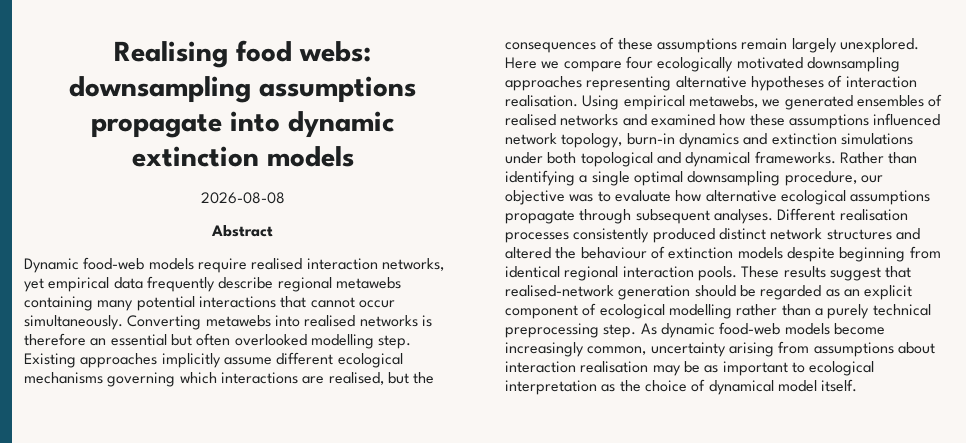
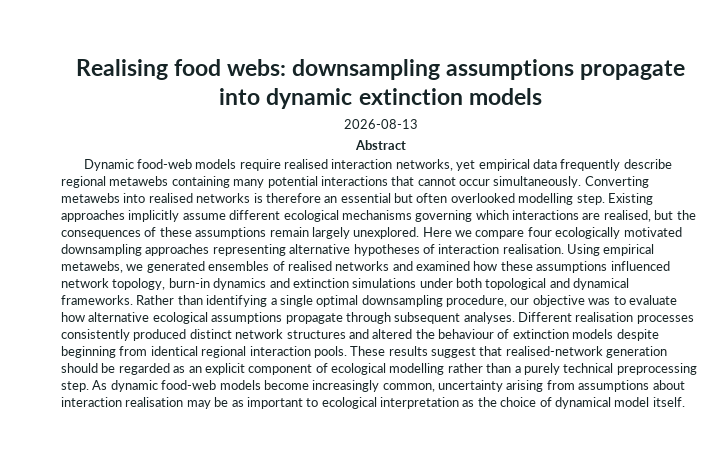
- 2026-08-08
+ 2026-08-13

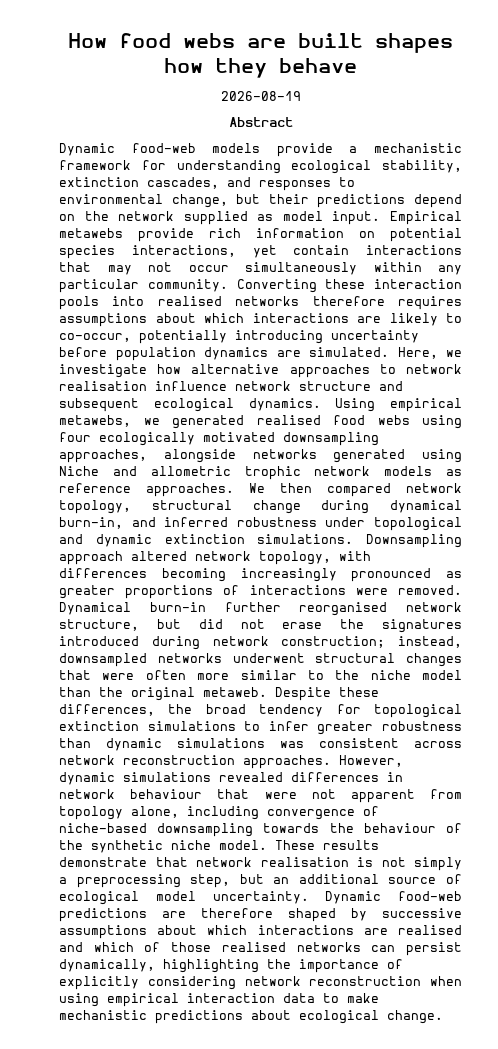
- Realising food webs: downsampling assumptions propagate into dynamic extinction models
- 2026-08-13
+ How food webs are built shapes how they behave
+ 2026-08-19
  Abstract
- Dynamic food-web models require realised interaction networks, yet empirical data frequently describe regional metawebs containing many potential interactions that cannot occur simultaneously. Converting metawebs into realised networks is therefore an essential but often overlooked modelling step. Existing approaches implicitly assume different ecological mechanisms governing which interactions are realised, but the consequences of these assumptions remain largely unexplored. Here we compare four ecologically motivated downsampling approaches representing alternative hypotheses of interaction realisation.
+ Dynamic food-web models provide a mechanistic framework for understanding ecological stability, extinction cascades, and responses to environmental change, but their predictions depend on the network supplied as model input. Empirical metawebs provide rich information on potential species interactions, yet contain interactions that may not occur simultaneously within any particular community. Converting these interaction pools into realised networks therefore requires assumptions about which interactions are likely to co-occur, potentially introducing uncertainty before population dynamics are simulated. Here, we investigate how alternative approaches to network realisation influence network structure and subsequent ecological dynamics.
- Using empirical metawebs, we generated ensembles of realised networks and examined how these assumptions influenced network topology, burn-in dynamics and extinction simulations under both topological and dynamical frameworks. Rather than identifying a single optimal downsampling procedure, our objective was to evaluate how alternative ecological assumptions propagate through subsequent analyses. Different realisation processes consistently produced distinct network structures and altered the behaviour of extinction models despite beginning from identical regional interaction pools. These results suggest that realised-network generation should be regarded as an explicit component of ecological modelling rather than a purely technical preprocessing step. As dynamic food-web models become increasingly common, uncertainty arising from assumptions about interaction realisation may be as important to ecological interpretation as the choice of dynamical model itself.
+ Using empirical metawebs, we generated realised food webs using four ecologically motivated downsampling approaches, alongside networks generated using Niche and allometric trophic network models as reference approaches. We then compared network topology, structural change during dynamical burn-in, and inferred robustness under topological and dynamic extinction simulations. Downsampling approach altered network topology, with differences becoming increasingly pronounced as greater proportions of interactions were removed. Dynamical burn-in further reorganised network structure, but did not erase the signatures introduced during network construction; instead, downsampled networks underwent structural changes that were often more similar to the niche model than the original metaweb. Despite these differences, the broad tendency for topological extinction simulations to infer greater robustness than dynamic simulations was consistent across network reconstruction approaches. However, dynamic simulations revealed differences in network behaviour that were not apparent from topology alone, including convergence of niche-based downsampling towards the behaviour of the synthetic niche model. These results demonstrate that network realisation is not simply a preprocessing step, but an additional source of ecological model uncertainty. Dynamic food-web predictions are therefore shaped by successive assumptions about which interactions are realised and which of those realised networks can persist dynamically, highlighting the importance of explicitly considering network reconstruction when using empirical interaction data to make mechanistic predictions about ecological change.

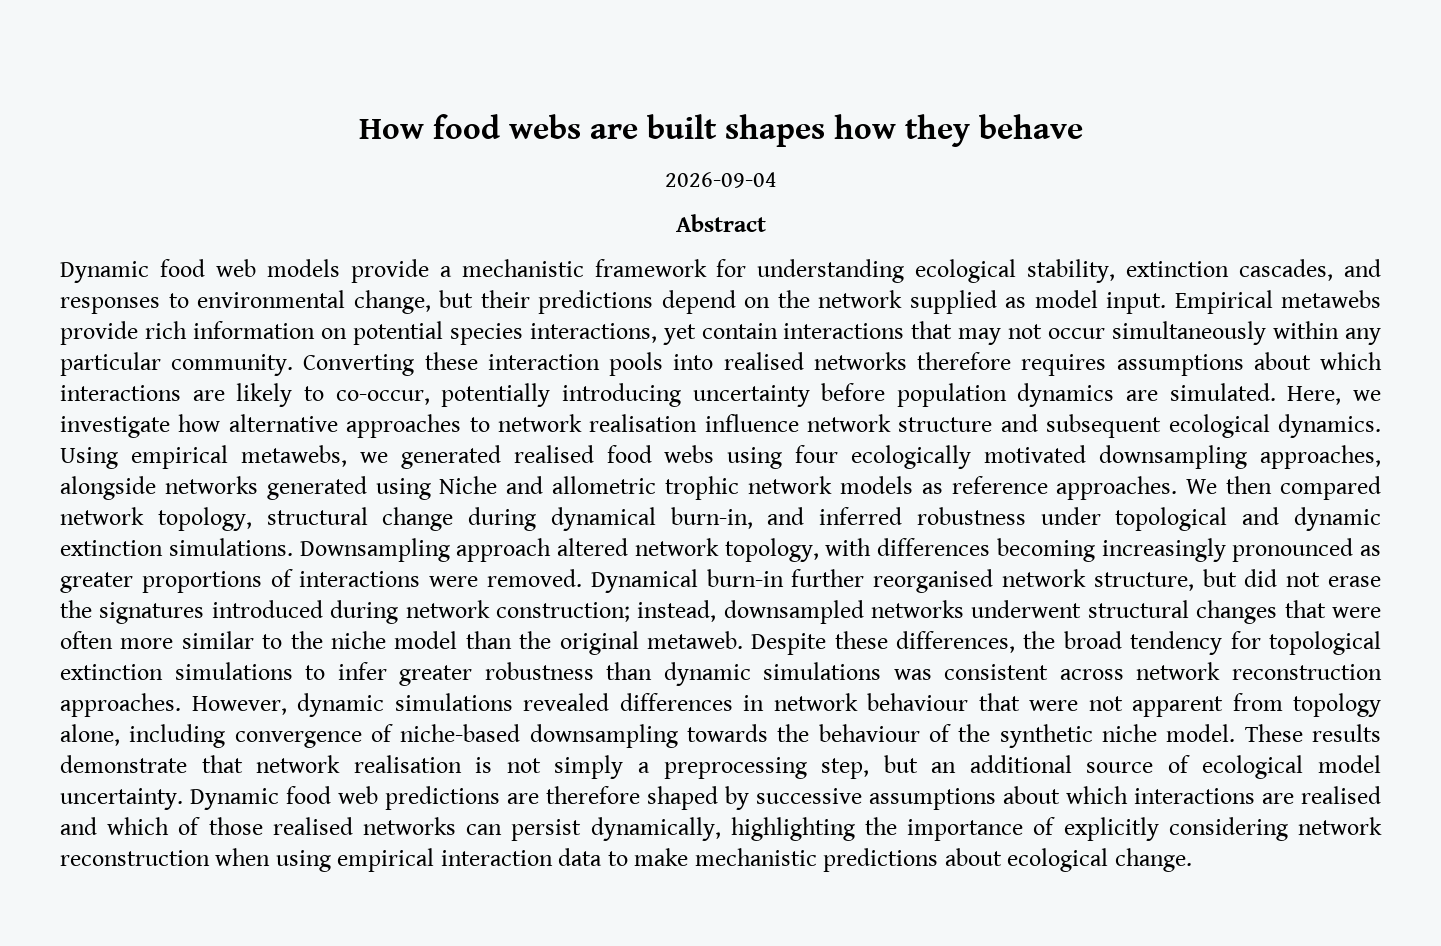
- 2026-08-19
+ 2026-09-04
- Dynamic food-web models provide a mechanistic framework for understanding ecological stability, extinction cascades, and responses to environmental change, but their predictions depend on the network supplied as model input.
+ Dynamic food web models provide a mechanistic framework for understanding ecological stability, extinction cascades, and responses to environmental change, but their predictions depend on the network supplied as model input.
- Dynamic food-web predictions are therefore shaped by successive assumptions about which interactions are realised and which of those realised networks can persist dynamically, highlighting the importance of explicitly considering network reconstruction when using empirical interaction data to make mechanistic predictions about ecological change.
+ Dynamic food web predictions are therefore shaped by successive assumptions about which interactions are realised and which of those realised networks can persist dynamically, highlighting the importance of explicitly considering network reconstruction when using empirical interaction data to make mechanistic predictions about ecological change.

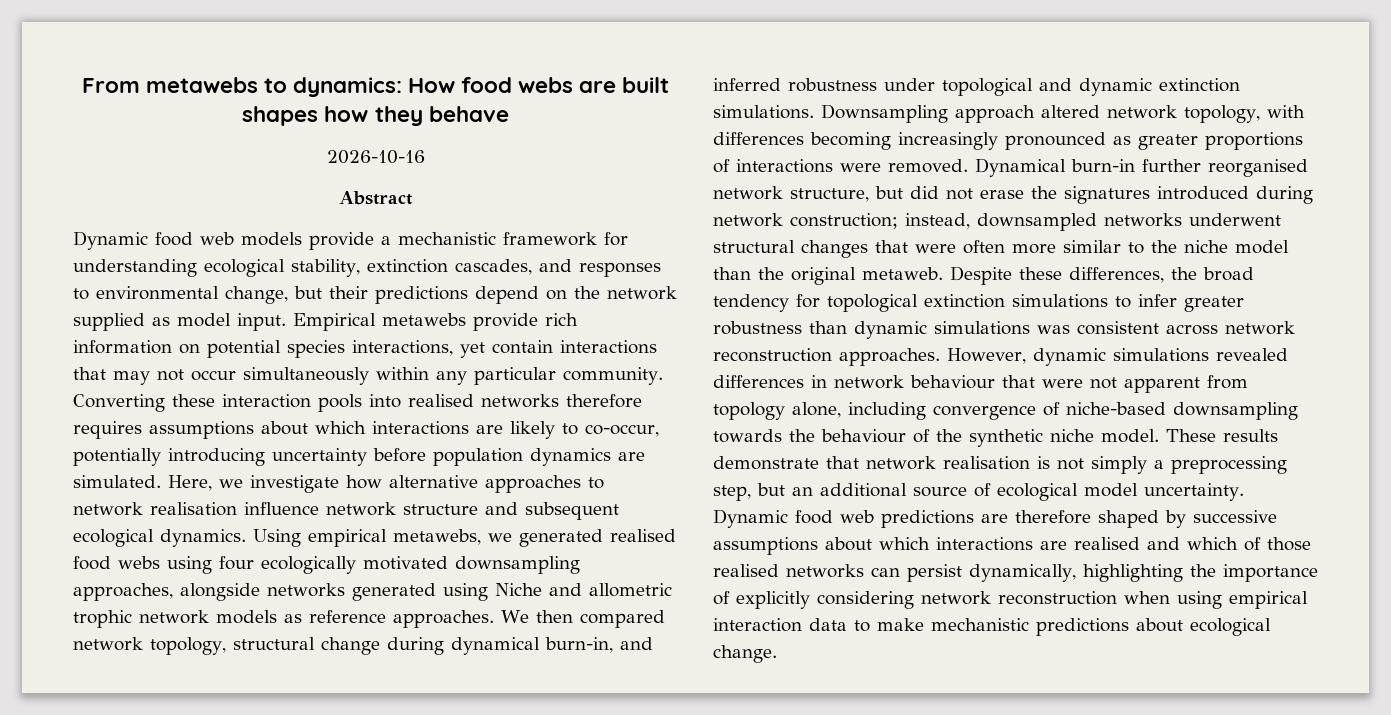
- How food webs are built shapes how they behave
+ From metawebs to dynamics: How food webs are built shapes how they behave
- 2026-09-04
+ 2026-10-16

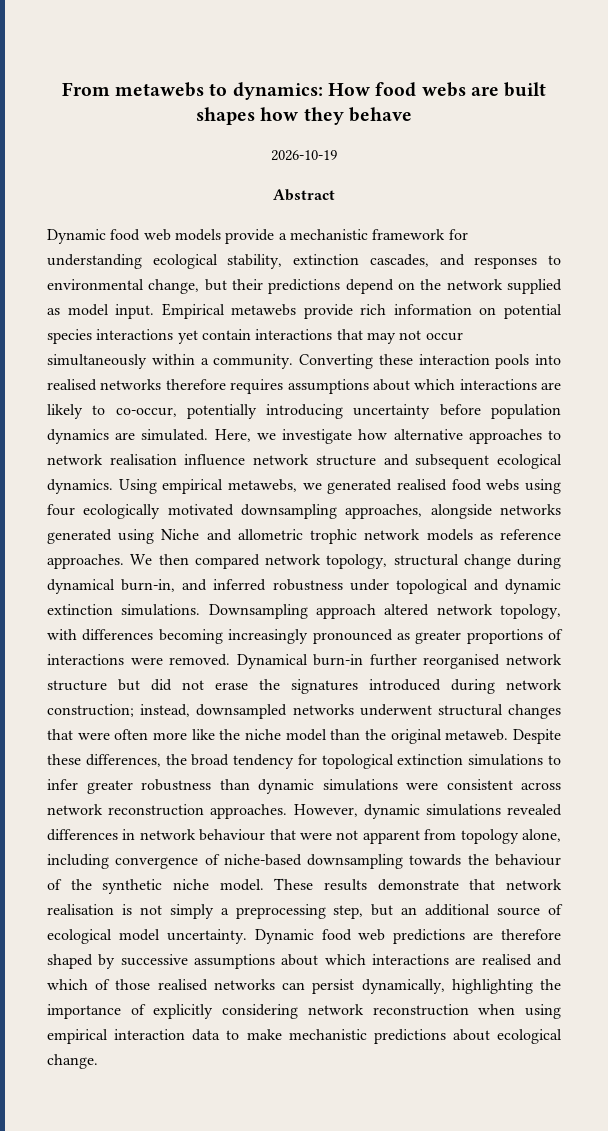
- 2026-10-16
+ 2026-10-19
- Empirical metawebs provide rich information on potential species interactions, yet contain interactions that may not occur simultaneously within any particular community.
+ Empirical metawebs provide rich information on potential species interactions yet contain interactions that may not occur simultaneously within a community.
- Dynamical burn-in further reorganised network structure, but did not erase the signatures introduced during network construction; instead, downsampled networks underwent structural changes that were often more similar to the niche model than the original metaweb.
+ Dynamical burn-in further reorganised network structure but did not erase the signatures introduced during network construction; instead, downsampled networks underwent structural changes that were often more like the niche model than the original metaweb.
- Despite these differences, the broad tendency for topological extinction simulations to infer greater robustness than dynamic simulations was consistent across network reconstruction approaches.
+ Despite these differences, the broad tendency for topological extinction simulations to infer greater robustness than dynamic simulations were consistent across network reconstruction approaches.

